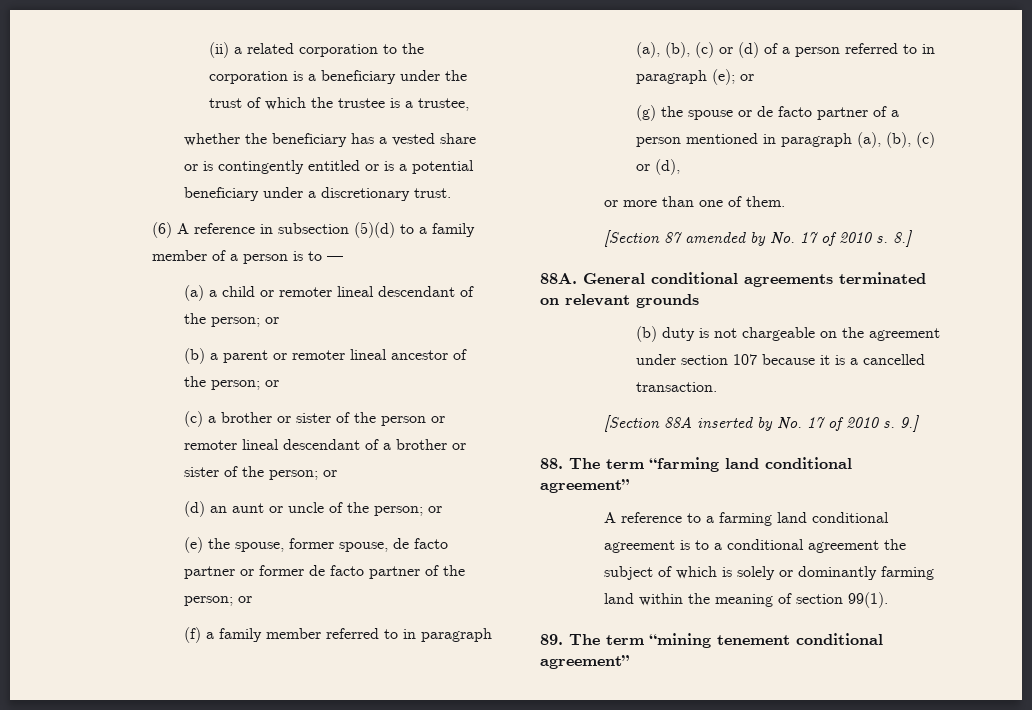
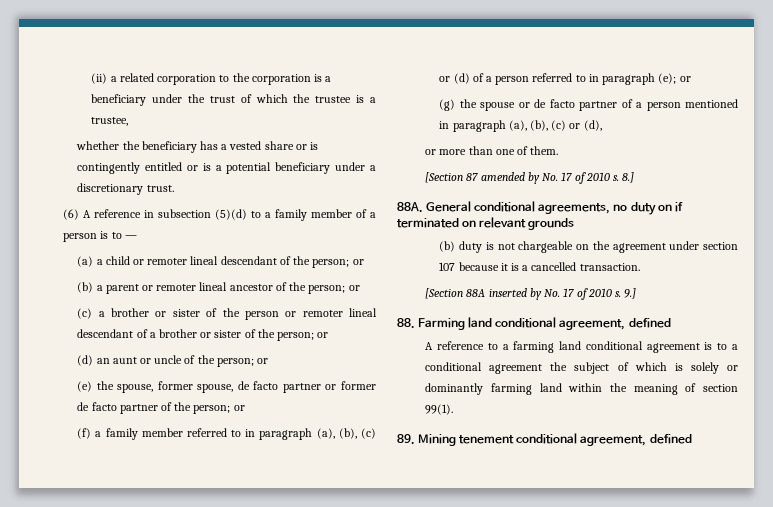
- General conditional agreements terminated on relevant grounds
+ General conditional agreements, no duty on if terminated on relevant grounds
- 88. The term “farming land conditional agreement”
+ 88. Farming land conditional agreement, defined
- 89. The term “mining tenement conditional agreement”
+ 89. Mining tenement conditional agreement, defined

